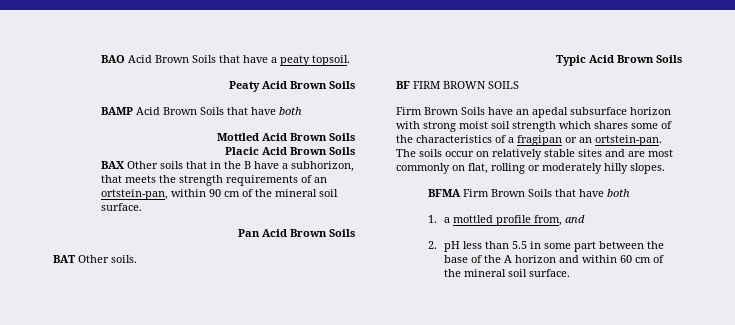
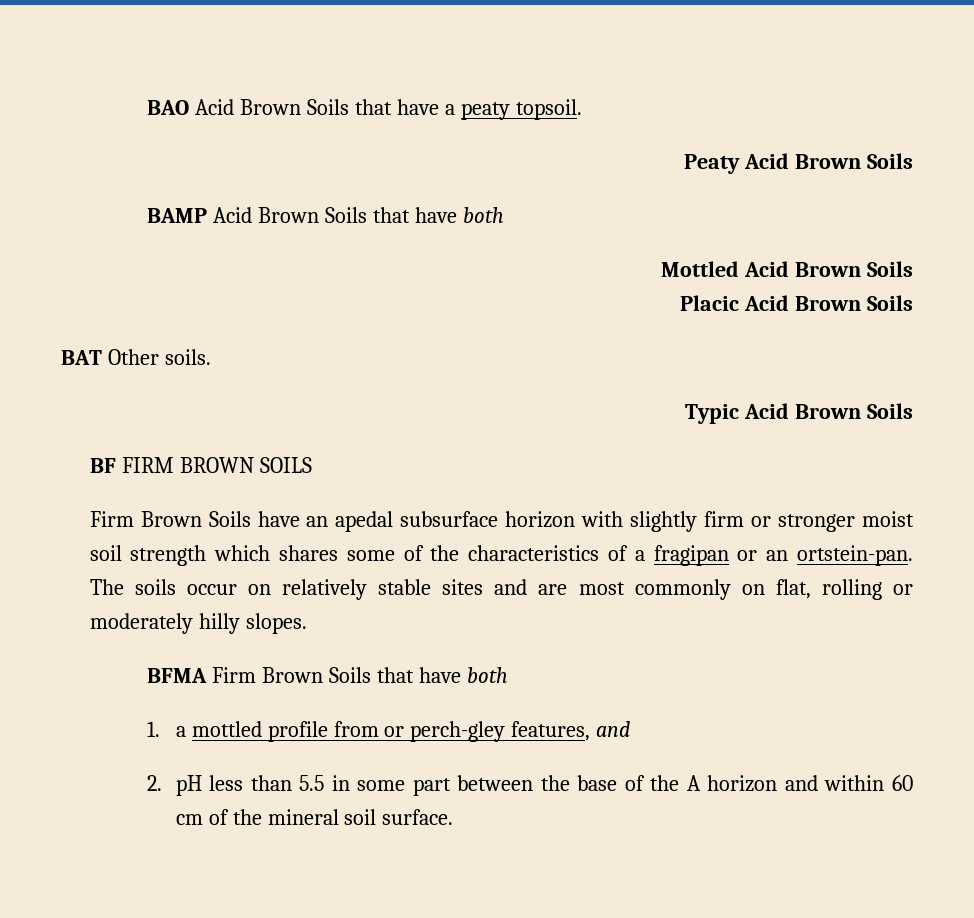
- BAX Other soils that in the B have a subhorizon, that meets the strength requirements of an ortstein‑pan, within 90 cm of the mineral soil surface.
- Pan Acid Brown Soils
- Firm Brown Soils have an apedal subsurface horizon with strong moist soil strength which shares some of the characteristics of a fragipan or an ortstein-pan.
+ Firm Brown Soils have an apedal subsurface horizon with slightly firm or stronger moist soil strength which shares some of the characteristics of a fragipan or an ortstein-pan.
- 1. a mottled profile from, and
+ 1. a mottled profile from or perch-gley features, and

